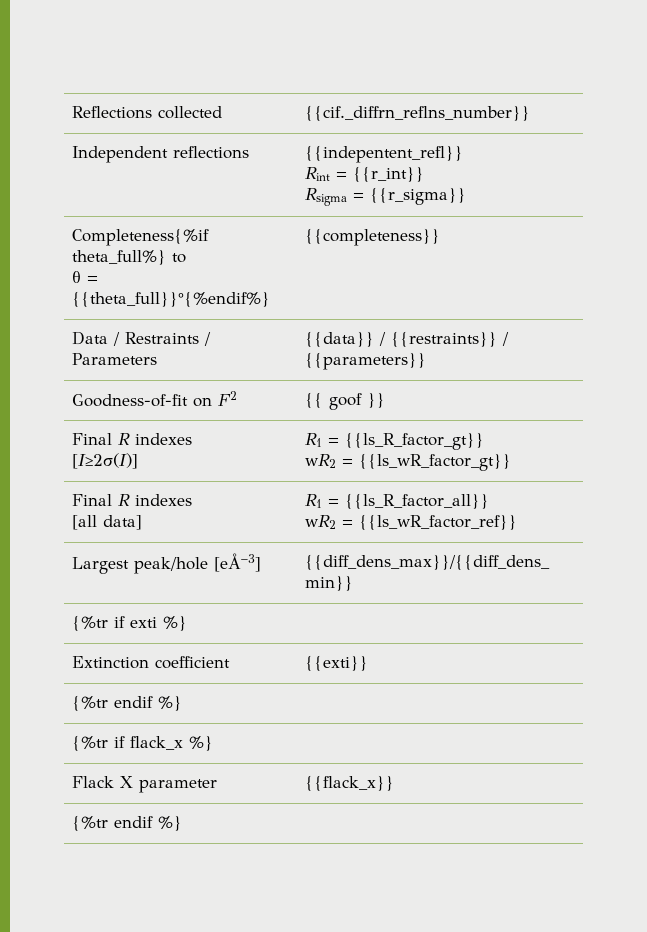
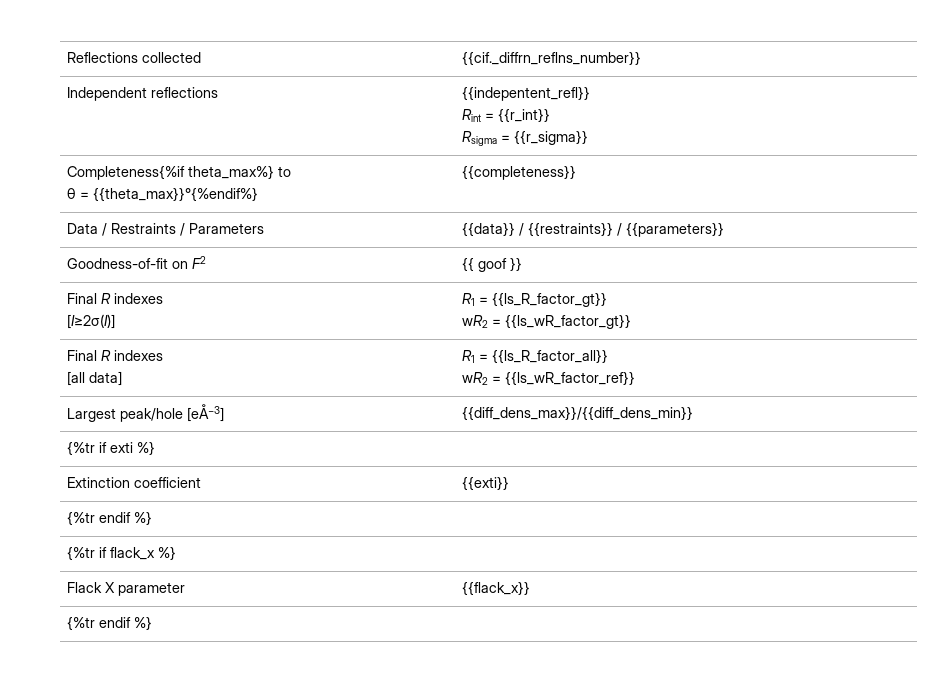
- Completeness{%if theta_full%} to
- θ = {{theta_full}}°{%endif%} | {{completeness}}
+ Completeness{%if theta_max%} to
+ θ = {{theta_max}}°{%endif%} | {{completeness}}

